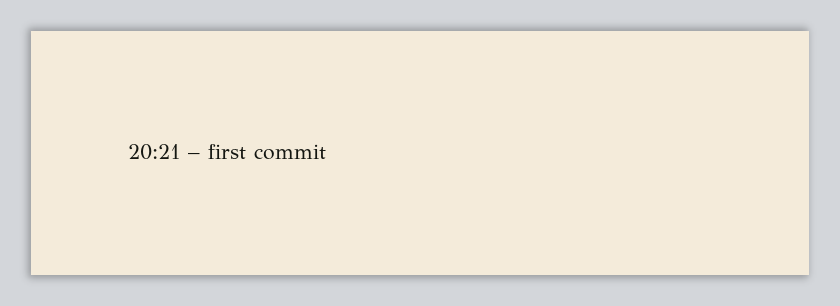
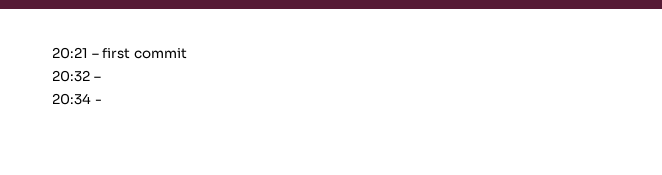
+ 20:32 –
+ 20:34 -

